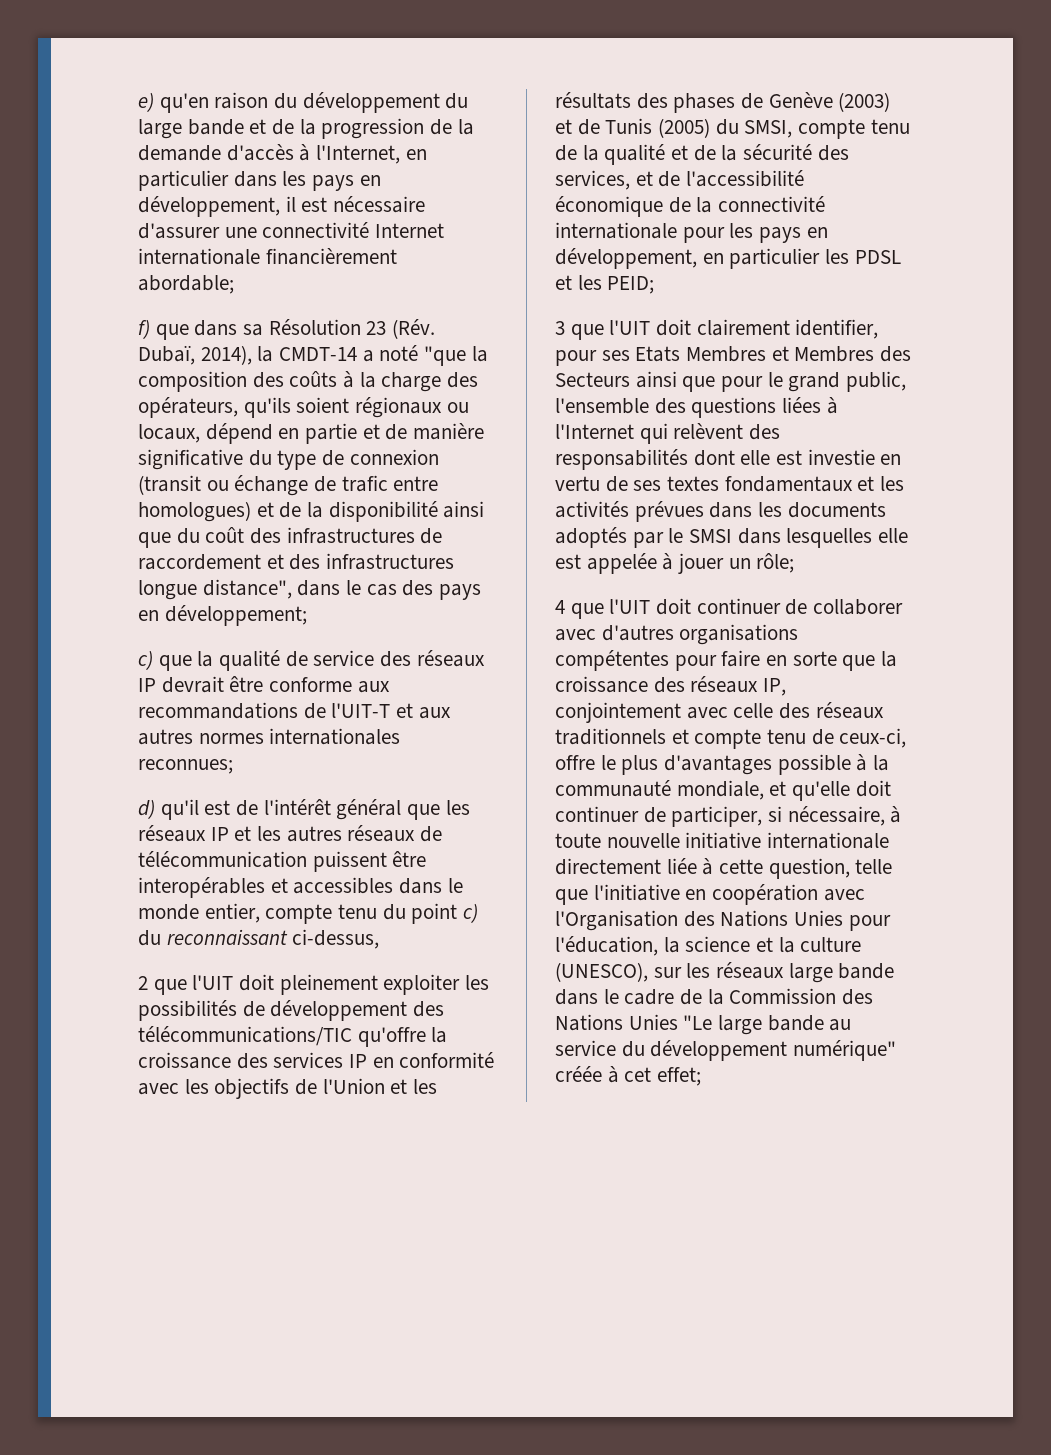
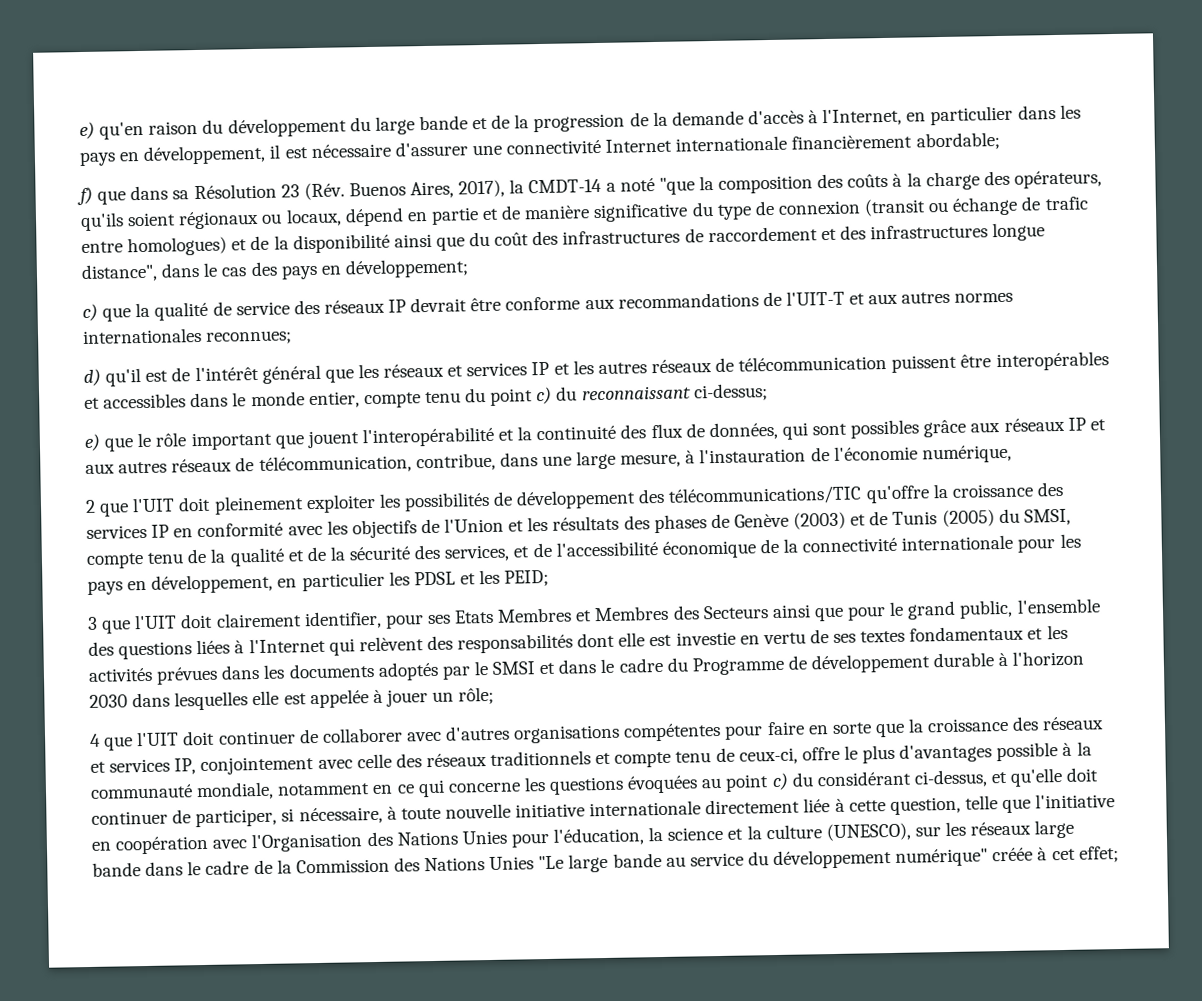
- f) que dans sa Résolution 23 (Rév. Dubaï, 2014), la CMDT-14 a noté "que la composition des coûts à la charge des opérateurs, qu'ils soient régionaux ou locaux, dépend en partie et de manière significative du type de connexion (transit ou échange de trafic entre homologues) et de la disponibilité ainsi que du coût des infrastructures de raccordement et des infrastructures longue distance", dans le cas des pays en développement;
+ f) que dans sa Résolution 23 (Rév. Buenos Aires, 2017), la CMDT-14 a noté "que la composition des coûts à la charge des opérateurs, qu'ils soient régionaux ou locaux, dépend en partie et de manière significative du type de connexion (transit ou échange de trafic entre homologues) et de la disponibilité ainsi que du coût des infrastructures de raccordement et des infrastructures longue distance", dans le cas des pays en développement;
- d) qu'il est de l'intérêt général que les réseaux IP et les autres réseaux de télécommunication puissent être interopérables et accessibles dans le monde entier, compte tenu du point c) du reconnaissant ci-dessus,
+ d) qu'il est de l'intérêt général que les réseaux et services IP et les autres réseaux de télécommunication puissent être interopérables et accessibles dans le monde entier, compte tenu du point c) du reconnaissant ci-dessus;
+ e) que le rôle important que jouent l'interopérabilité et la continuité des flux de données, qui sont possibles grâce aux réseaux IP et aux autres réseaux de télécommunication, contribue, dans une large mesure, à l'instauration de l'économie numérique,
- 3 que l'UIT doit clairement identifier, pour ses Etats Membres et Membres des Secteurs ainsi que pour le grand public, l'ensemble des questions liées à l'Internet qui relèvent des responsabilités dont elle est investie en vertu de ses textes fondamentaux et les activités prévues dans les documents adoptés par le SMSI dans lesquelles elle est appelée à jouer un rôle;
+ 3 que l'UIT doit clairement identifier, pour ses Etats Membres et Membres des Secteurs ainsi que pour le grand public, l'ensemble des questions liées à l'Internet qui relèvent des responsabilités dont elle est investie en vertu de ses textes fondamentaux et les activités prévues dans les documents adoptés par le SMSI et dans le cadre du Programme de développement durable à l'horizon 2030 dans lesquelles elle est appelée à jouer un rôle;
- 4 que l'UIT doit continuer de collaborer avec d'autres organisations compétentes pour faire en sorte que la croissance des réseaux IP, conjointement avec celle des réseaux traditionnels et compte tenu de ceux-ci, offre le plus d'avantages possible à la communauté mondiale, et qu'elle doit continuer de participer, si nécessaire, à toute nouvelle initiative internationale directement liée à cette question, telle que l'initiative en coopération avec l'Organisation des Nations Unies pour l'éducation, la science et la culture (UNESCO), sur les réseaux large bande dans le cadre de la Commission des Nations Unies "Le large bande au service du développement numérique" créée à cet effet;
+ 4 que l'UIT doit continuer de collaborer avec d'autres organisations compétentes pour faire en sorte que la croissance des réseaux et services IP, conjointement avec celle des réseaux traditionnels et compte tenu de ceux-ci, offre le plus d'avantages possible à la communauté mondiale, notamment en ce qui concerne les questions évoquées au point c) du considérant ci-dessus, et qu'elle doit continuer de participer, si nécessaire, à toute nouvelle initiative internationale directement liée à cette question, telle que l'initiative en coopération avec l'Organisation des Nations Unies pour l'éducation, la science et la culture (UNESCO), sur les réseaux large bande dans le cadre de la Commission des Nations Unies "Le large bande au service du développement numérique" créée à cet effet;

